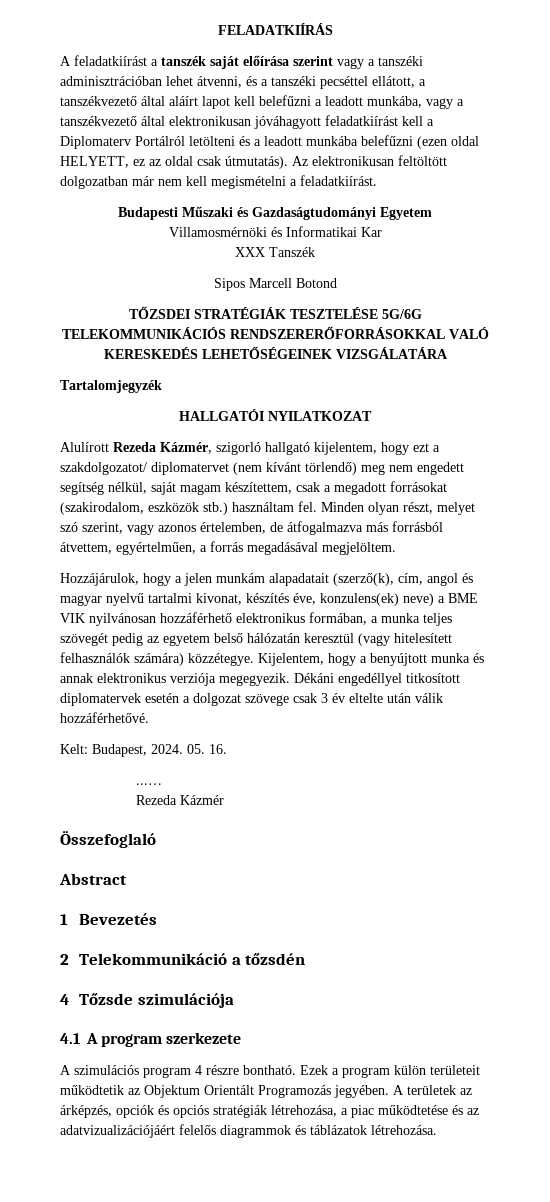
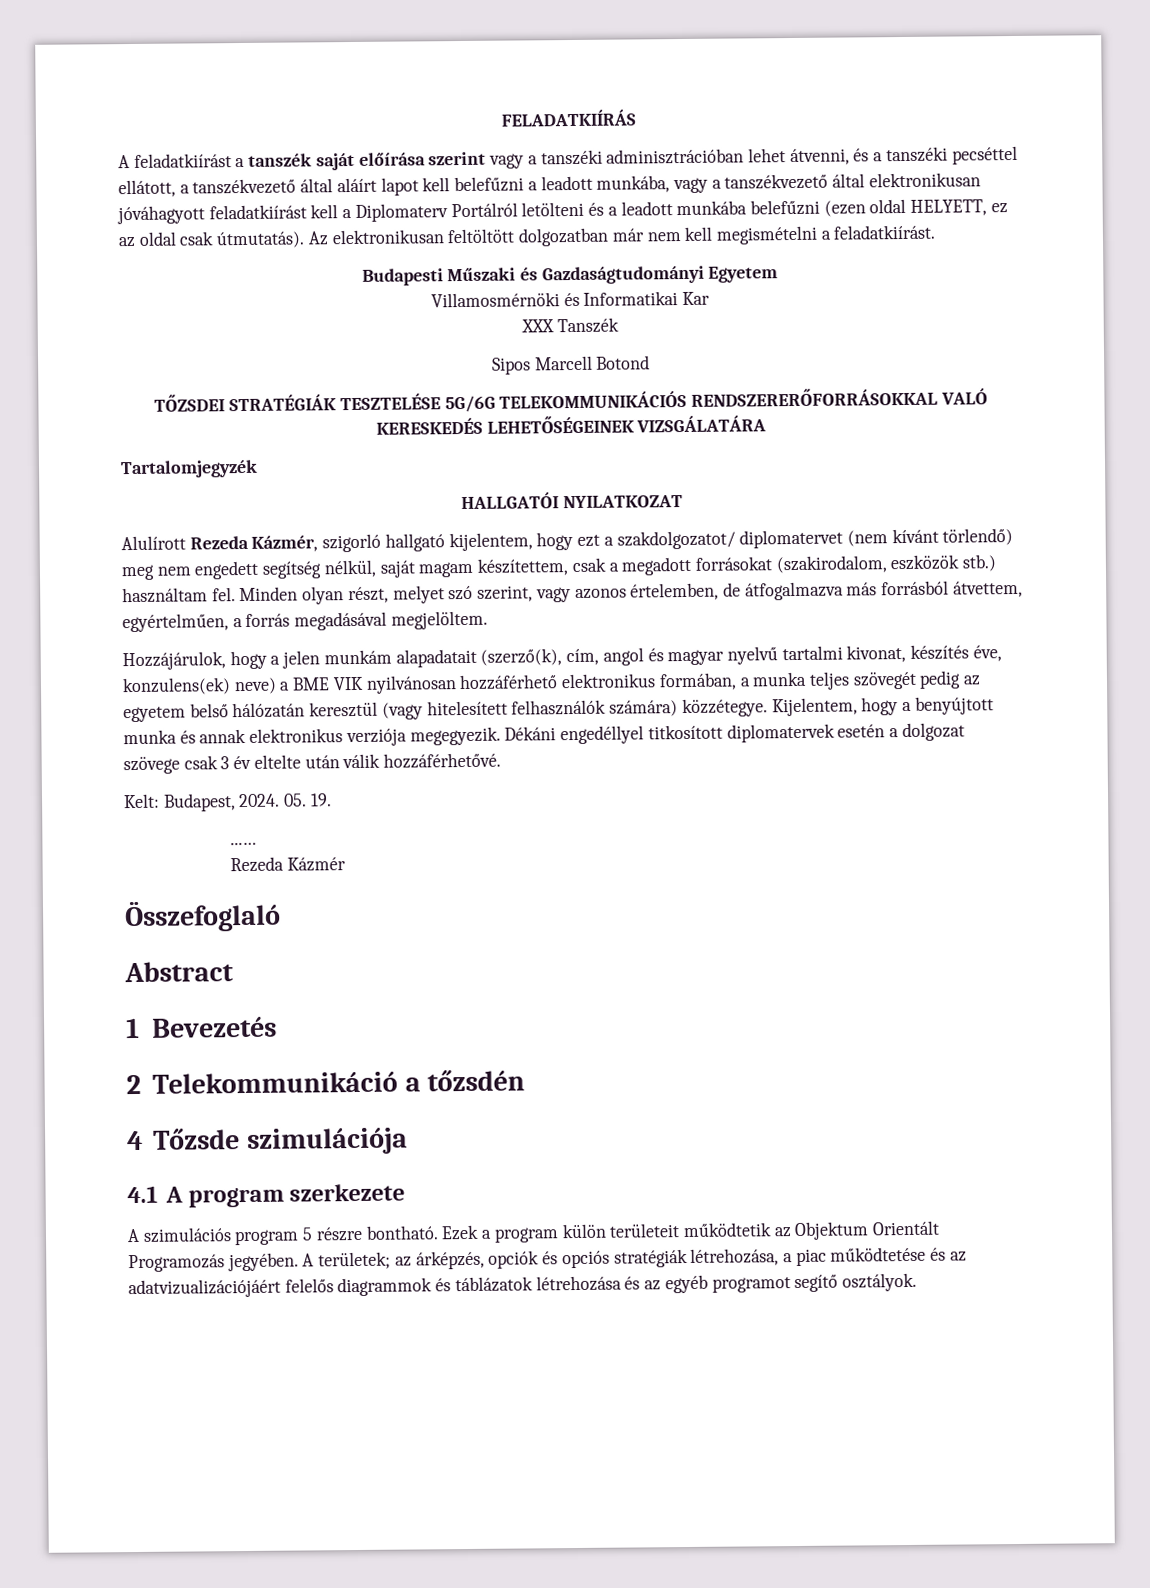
- 05. 16.
+ 05. 19.
- A szimulációs program 4 részre bontható.
+ A szimulációs program 5 részre bontható.
- A területek az árképzés, opciók és opciós stratégiák létrehozása, a piac működtetése és az adatvizualizációjáért felelős diagrammok és táblázatok létrehozása.
+ A területek; az árképzés, opciók és opciós stratégiák létrehozása, a piac működtetése és az adatvizualizációjáért felelős diagrammok és táblázatok létrehozása és az egyéb programot segítő osztályok.

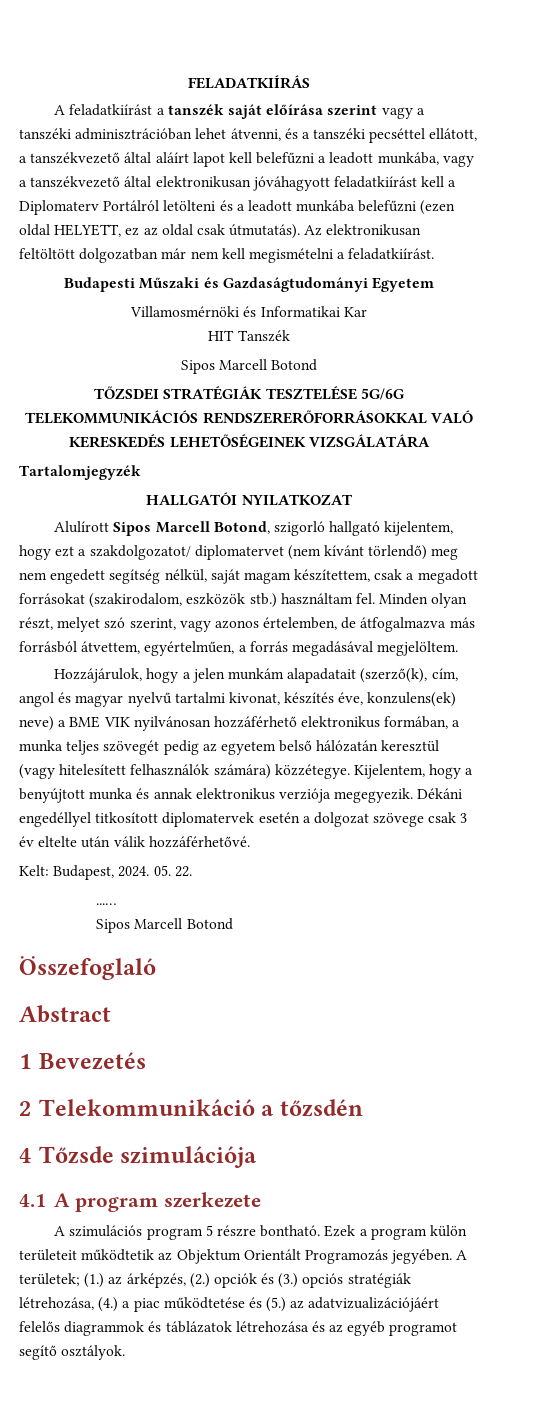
- XXX Tanszék
+ HIT Tanszék
- Alulírott Rezeda Kázmér, szigorló hallgató kijelentem, hogy ezt a szakdolgozatot/ diplomatervet (nem kívánt törlendő) meg nem engedett segítség nélkül, saját magam készítettem, csak a megadott forrásokat (szakirodalom, eszközök stb.) használtam fel.
+ Alulírott Sipos Marcell Botond, szigorló hallgató kijelentem, hogy ezt a szakdolgozatot/ diplomatervet (nem kívánt törlendő) meg nem engedett segítség nélkül, saját magam készítettem, csak a megadott forrásokat (szakirodalom, eszközök stb.) használtam fel.
- 05. 19.
+ 05. 22.
  ...…
- Rezeda Kázmér
+ Sipos Marcell Botond
- A területek; az árképzés, opciók és opciós stratégiák létrehozása, a piac működtetése és az adatvizualizációjáért felelős diagrammok és táblázatok létrehozása és az egyéb programot segítő osztályok.
+ A területek; (1.) az árképzés, (2.) opciók és (3.) opciós stratégiák létrehozása, (4.) a piac működtetése és (5.) az adatvizualizációjáért felelős diagrammok és táblázatok létrehozása és az egyéb programot segítő osztályok.

